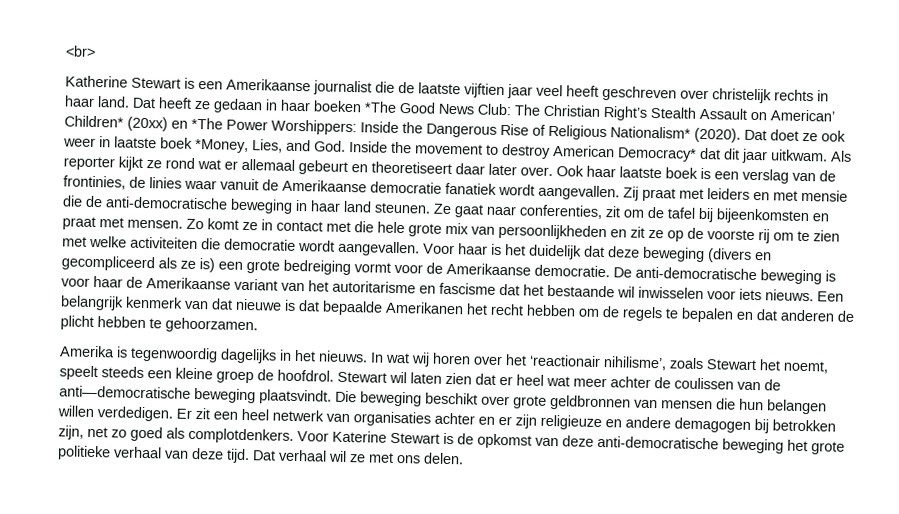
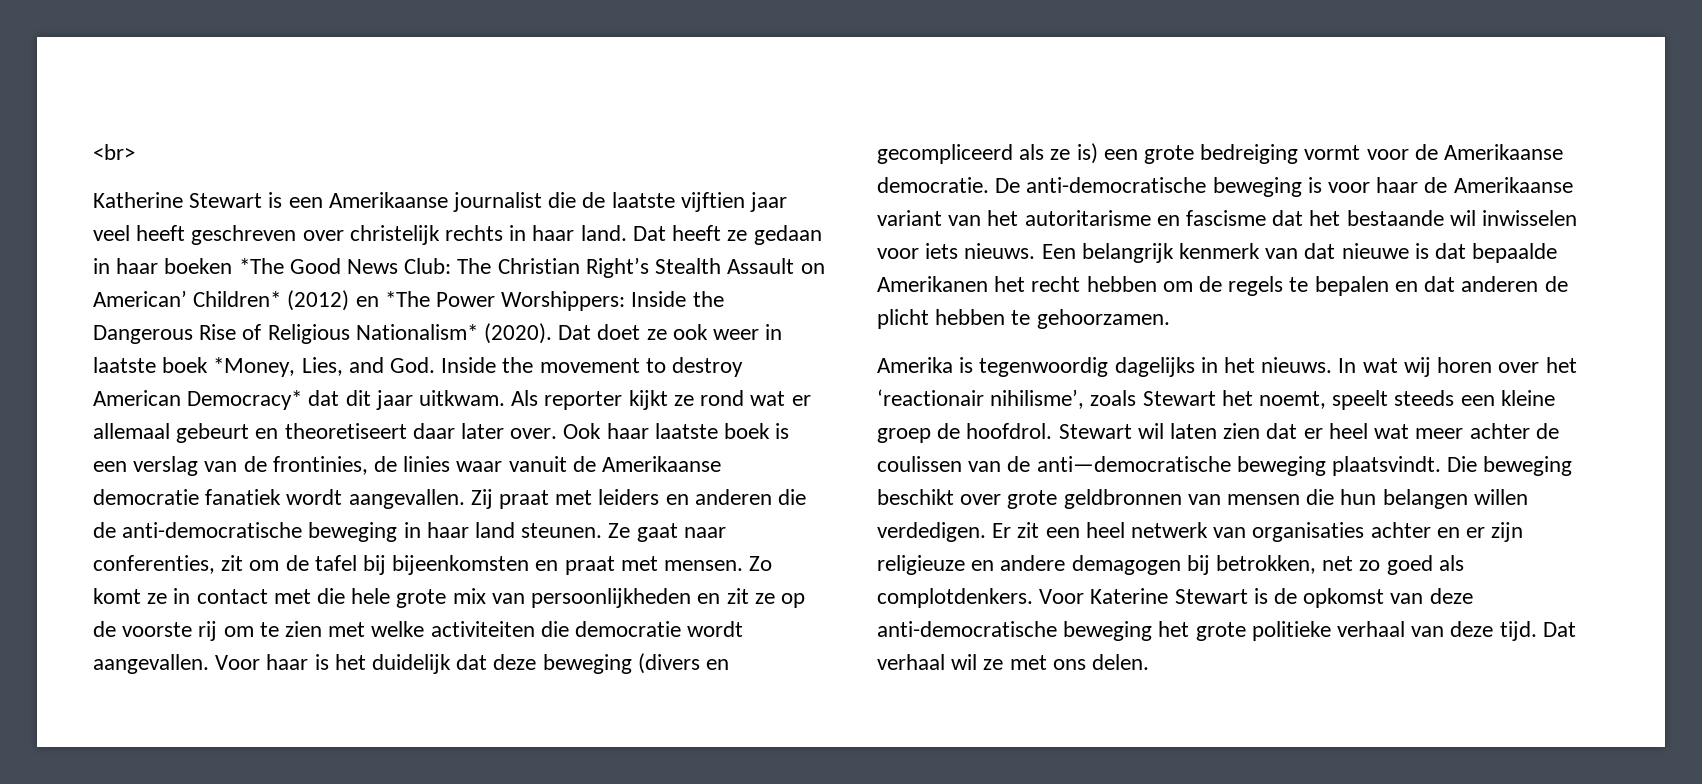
- Dat heeft ze gedaan in haar boeken *The Good News Club: The Christian Right’s Stealth Assault on American’ Children* (20xx) en *The Power Worshippers: Inside the Dangerous Rise of Religious Nationalism* (2020).
+ Dat heeft ze gedaan in haar boeken *The Good News Club: The Christian Right’s Stealth Assault on American’ Children* (2012) en *The Power Worshippers: Inside the Dangerous Rise of Religious Nationalism* (2020).
- Zij praat met leiders en met mensie die de anti-democratische beweging in haar land steunen.
+ Zij praat met leiders en anderen die de anti-democratische beweging in haar land steunen.
- Er zit een heel netwerk van organisaties achter en er zijn religieuze en andere demagogen bij betrokken zijn, net zo goed als complotdenkers.
+ Er zit een heel netwerk van organisaties achter en er zijn religieuze en andere demagogen bij betrokken, net zo goed als complotdenkers.

